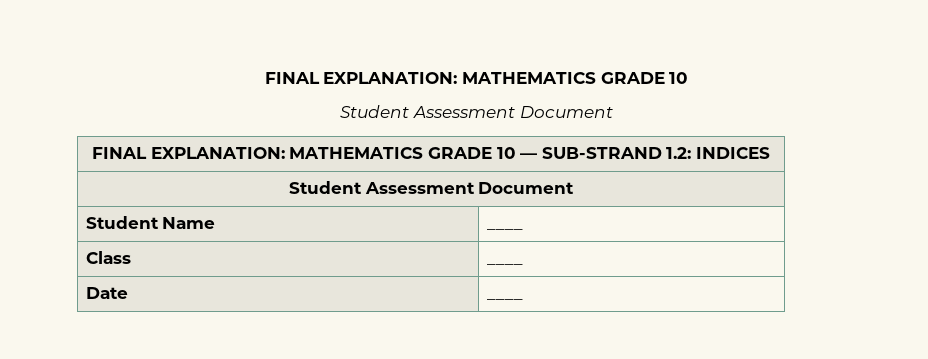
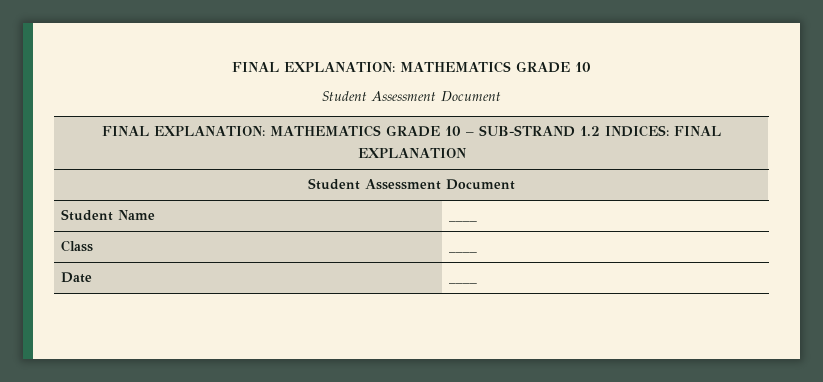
- FINAL EXPLANATION: MATHEMATICS GRADE 10 — SUB-STRAND 1.2: INDICES
+ FINAL EXPLANATION: MATHEMATICS GRADE 10 – SUB-STRAND 1.2 INDICES: FINAL EXPLANATION

